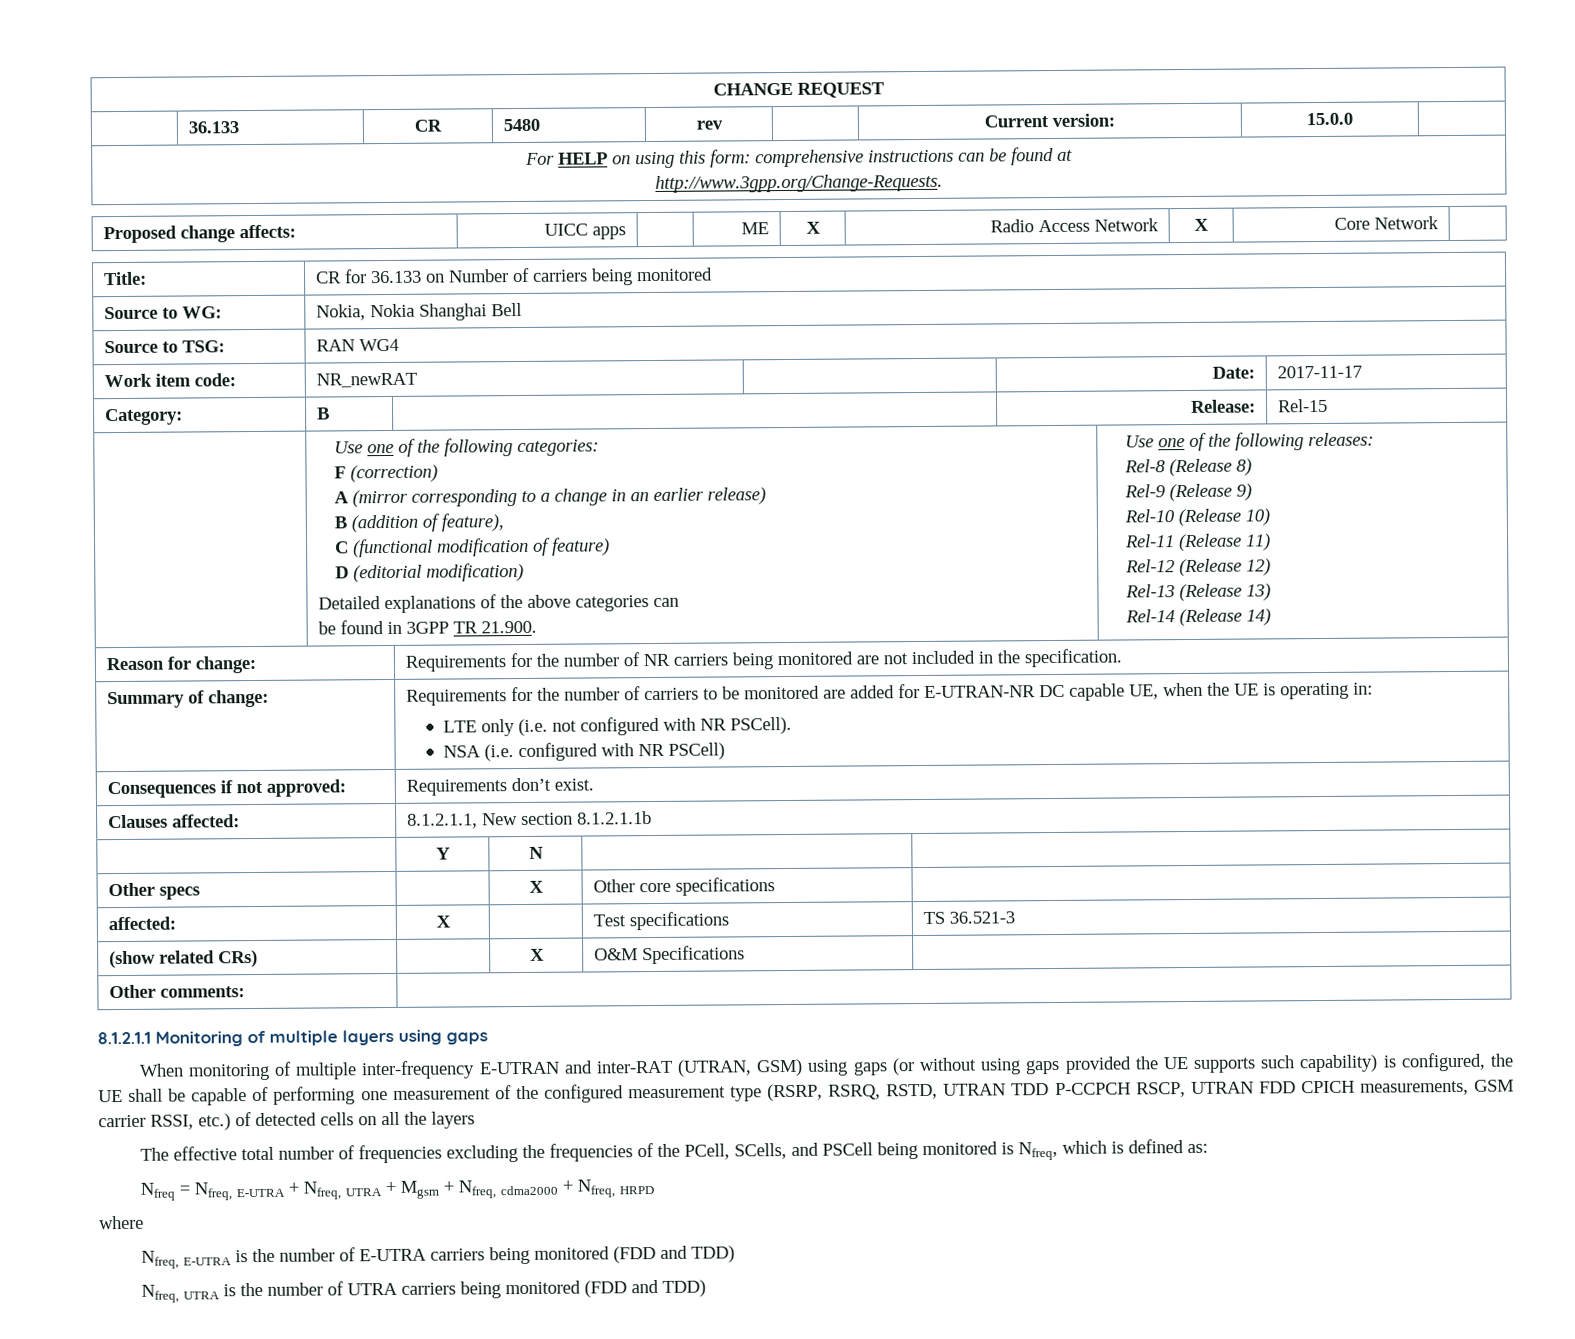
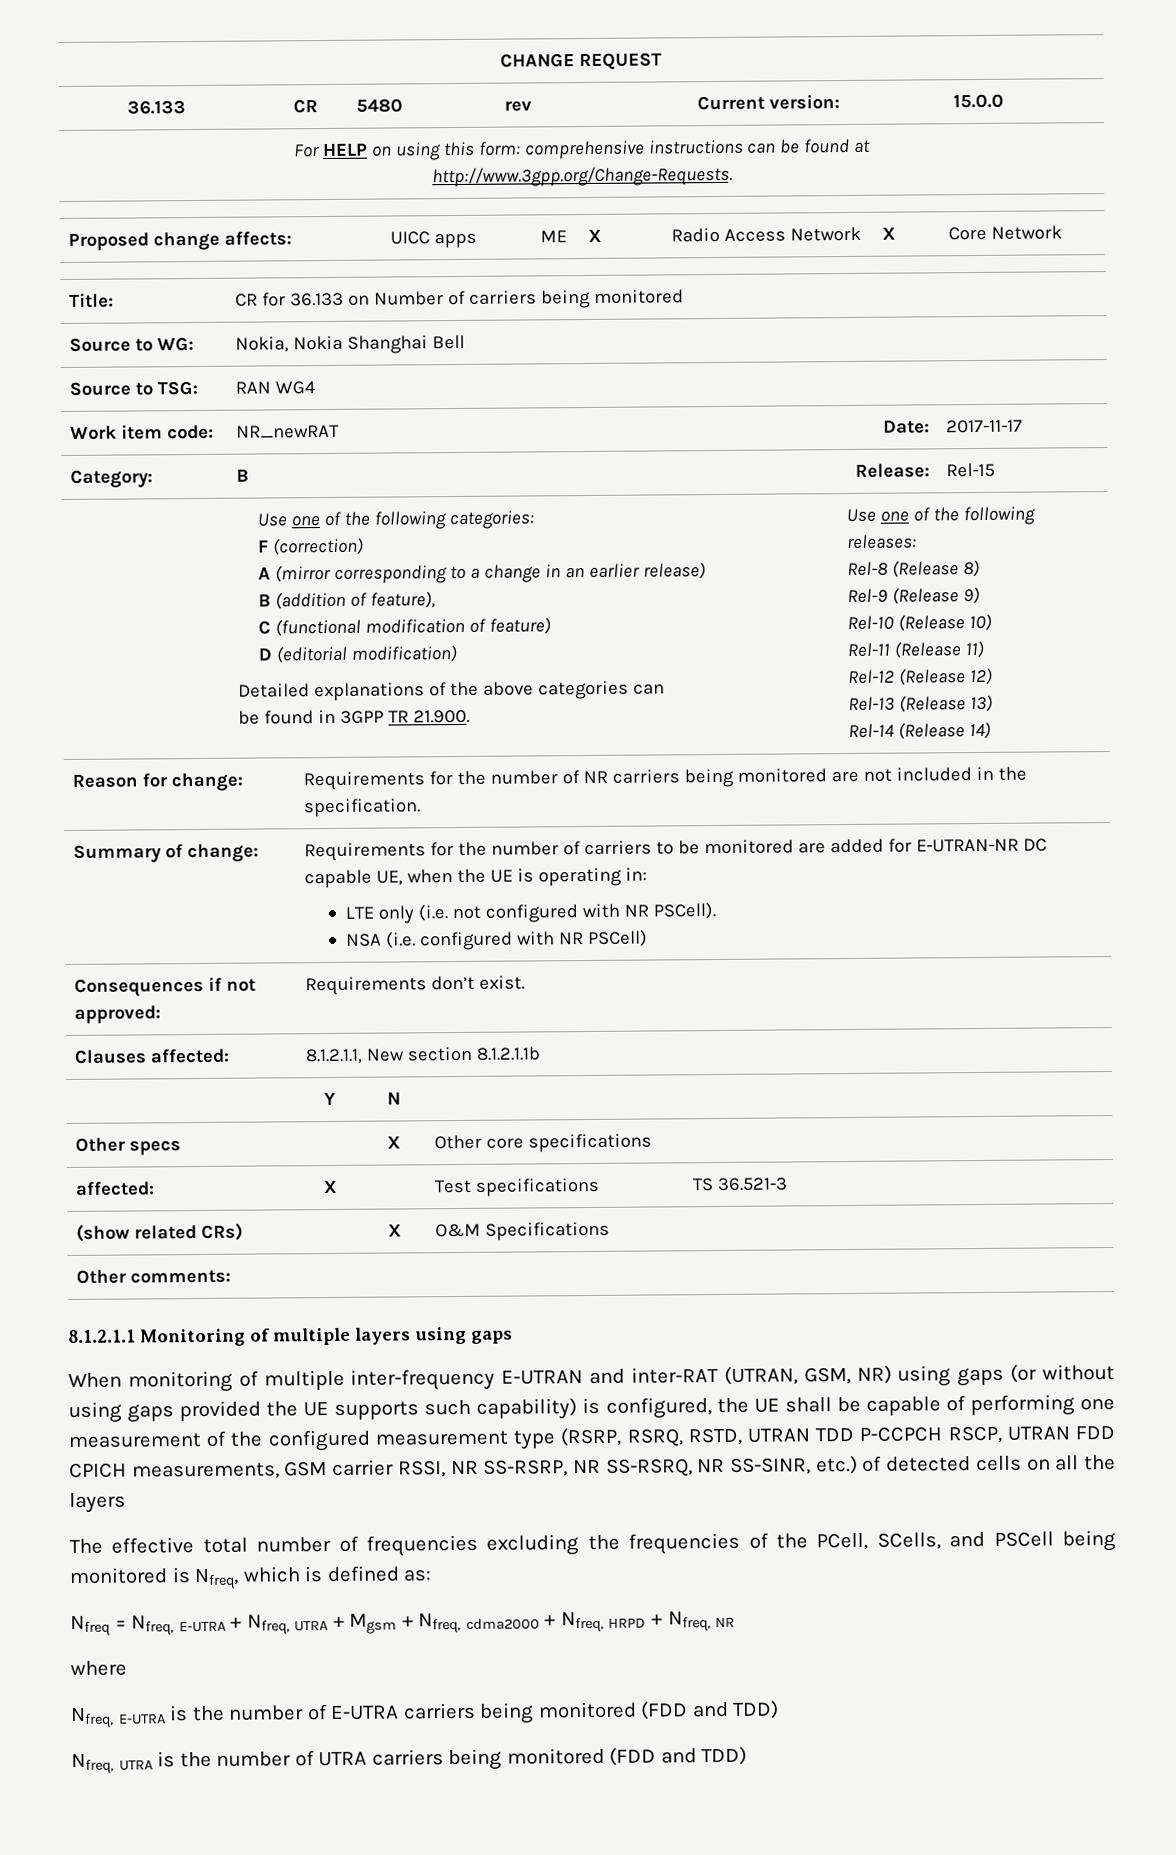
- When monitoring of multiple inter-frequency E-UTRAN and inter-RAT (UTRAN, GSM) using gaps (or without using gaps provided the UE supports such capability) is configured, the UE shall be capable of performing one measurement of the configured measurement type (RSRP, RSRQ, RSTD, UTRAN TDD P-CCPCH RSCP, UTRAN FDD CPICH measurements, GSM carrier RSSI, etc.) of detected cells on all the layers
+ When monitoring of multiple inter-frequency E-UTRAN and inter-RAT (UTRAN, GSM, NR) using gaps (or without using gaps provided the UE supports such capability) is configured, the UE shall be capable of performing one measurement of the configured measurement type (RSRP, RSRQ, RSTD, UTRAN TDD P-CCPCH RSCP, UTRAN FDD CPICH measurements, GSM carrier RSSI, NR SS-RSRP, NR SS-RSRQ, NR SS-SINR, etc.) of detected cells on all the layers
- Nfreq = Nfreq, E-UTRA + Nfreq, UTRA + Mgsm + Nfreq, cdma2000 + Nfreq, HRPD
+ Nfreq = Nfreq, E-UTRA + Nfreq, UTRA + Mgsm + Nfreq, cdma2000 + Nfreq, HRPD + Nfreq, NR

